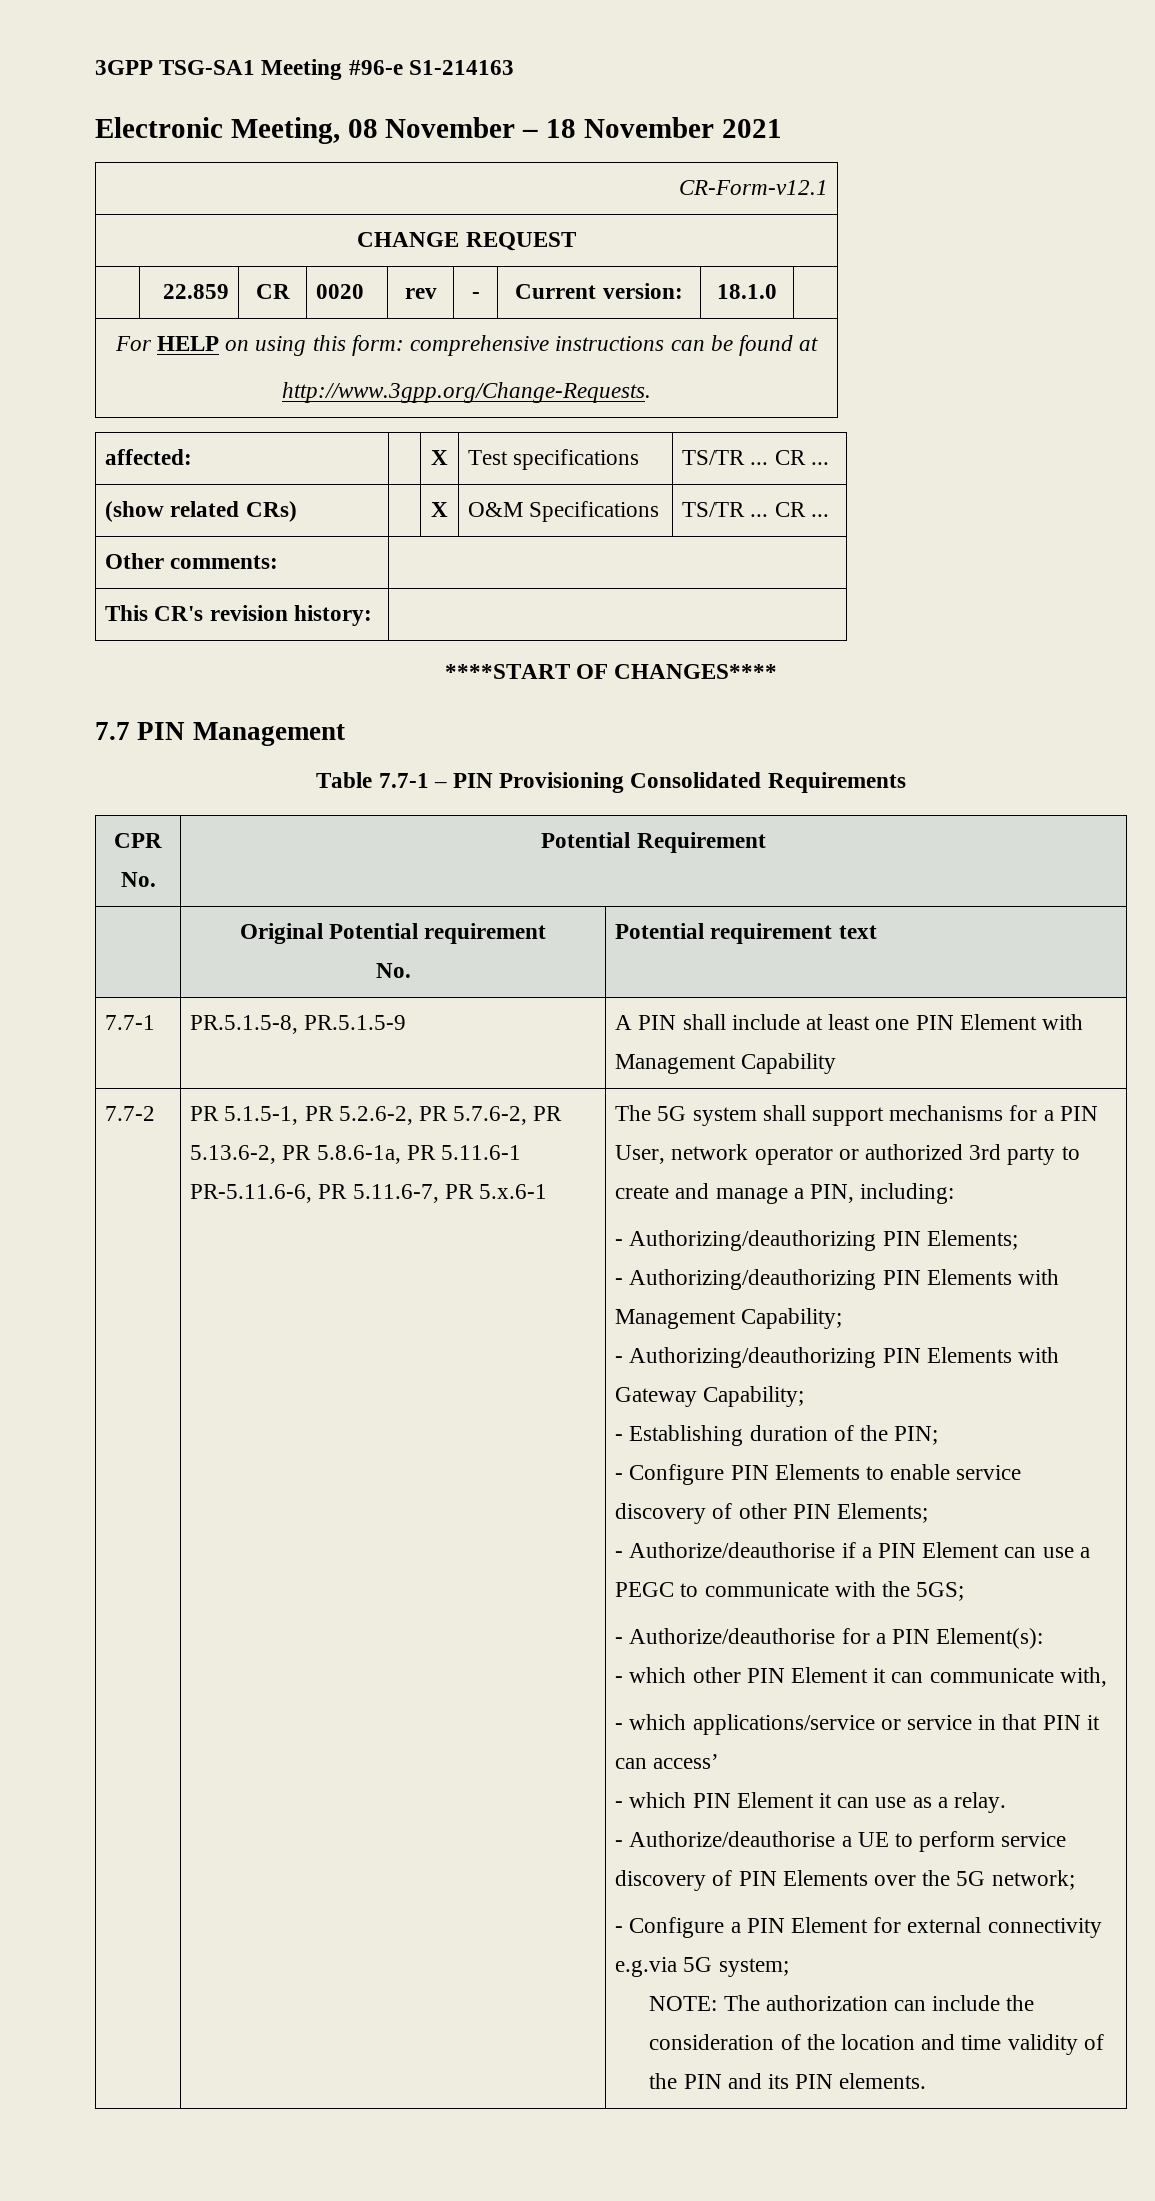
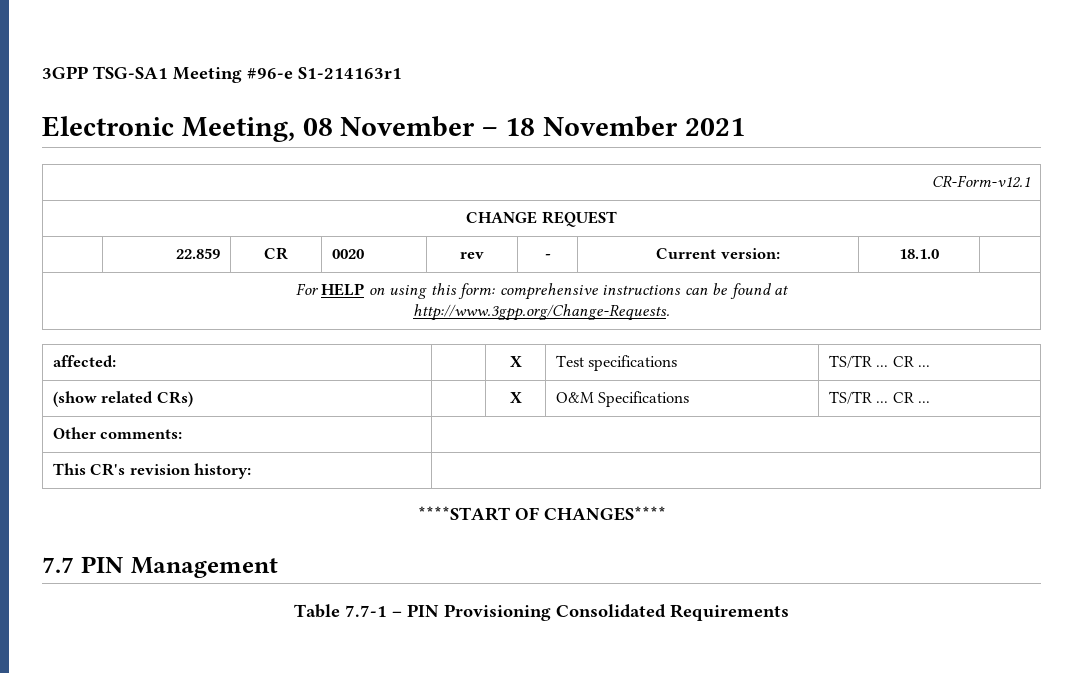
- 3GPP TSG-SA1 Meeting #96-e S1-214163
+ 3GPP TSG-SA1 Meeting #96-e S1-214163r1
- CPR No. | Potential Requirement
- | Original Potential requirement
- No. | Potential requirement text
- 7.7-1 | PR.5.1.5-8, PR.5.1.5-9 | A PIN shall include at least one PIN Element with Management Capability
- 7.7-2 | PR 5.1.5-1, PR 5.2.6-2, PR 5.7.6-2, PR 5.13.6-2, PR 5.8.6-1a, PR 5.11.6-1 PR-5.11.6-6, PR 5.11.6-7, PR 5.x.6-1 | The 5G system shall support mechanisms for a PIN User, network operator or authorized 3rd party to create and manage a PIN, including:
- - Authorizing/deauthorizing PIN Elements;
- - Authorizing/deauthorizing PIN Elements with Management Capability;
- - Authorizing/deauthorizing PIN Elements with Gateway Capability;
- - Establishing duration of the PIN;
- - Configure PIN Elements to enable service discovery of other PIN Elements;
- - Authorize/deauthorise if a PIN Element can use a PEGC to communicate with the 5GS;
- - Authorize/deauthorise for a PIN Element(s):
- - which other PIN Element it can communicate with,
- - which applications/service or service in that PIN it can access’
- - which PIN Element it can use as a relay.
- - Authorize/deauthorise a UE to perform service discovery of PIN Elements over the 5G network;
- - Configure a PIN Element for external connectivity e.g.via 5G system;
- NOTE: The authorization can include the consideration of the location and time validity of the PIN and its PIN elements.

